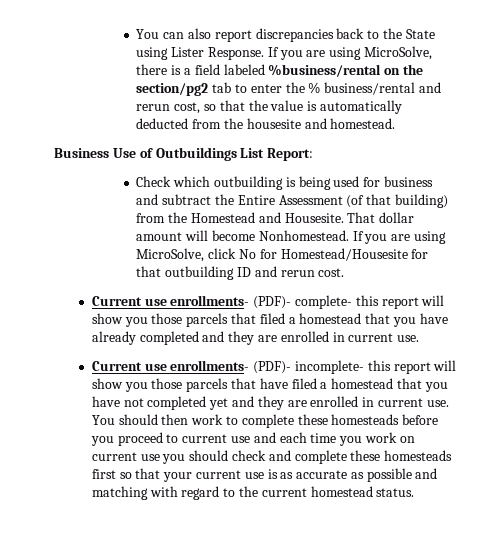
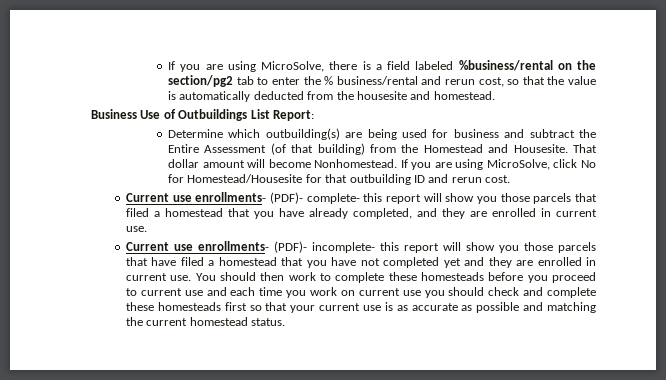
- You can also report discrepancies back to the State using Lister Response.
- Check which outbuilding is being used for business and subtract the Entire Assessment (of that building) from the Homestead and Housesite.
+ Determine which outbuilding(s) are being used for business and subtract the Entire Assessment (of that building) from the Homestead and Housesite.
- Current use enrollments- (PDF)- complete- this report will show you those parcels that filed a homestead that you have already completed and they are enrolled in current use.
+ Current use enrollments- (PDF)- complete- this report will show you those parcels that filed a homestead that you have already completed, and they are enrolled in current use.
- You should then work to complete these homesteads before you proceed to current use and each time you work on current use you should check and complete these homesteads first so that your current use is as accurate as possible and matching with regard to the current homestead status.
+ You should then work to complete these homesteads before you proceed to current use and each time you work on current use you should check and complete these homesteads first so that your current use is as accurate as possible and matching the current homestead status.

